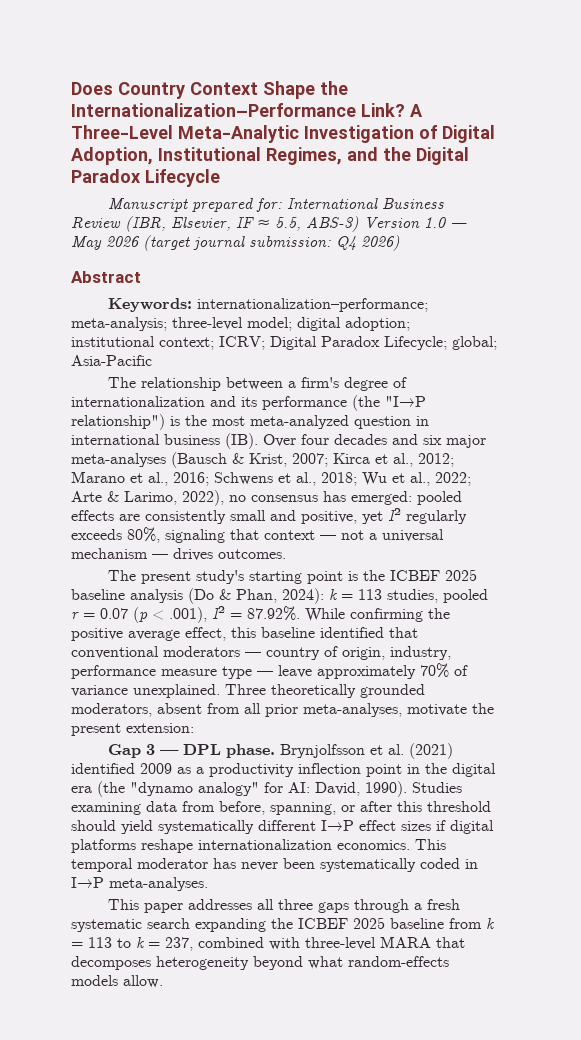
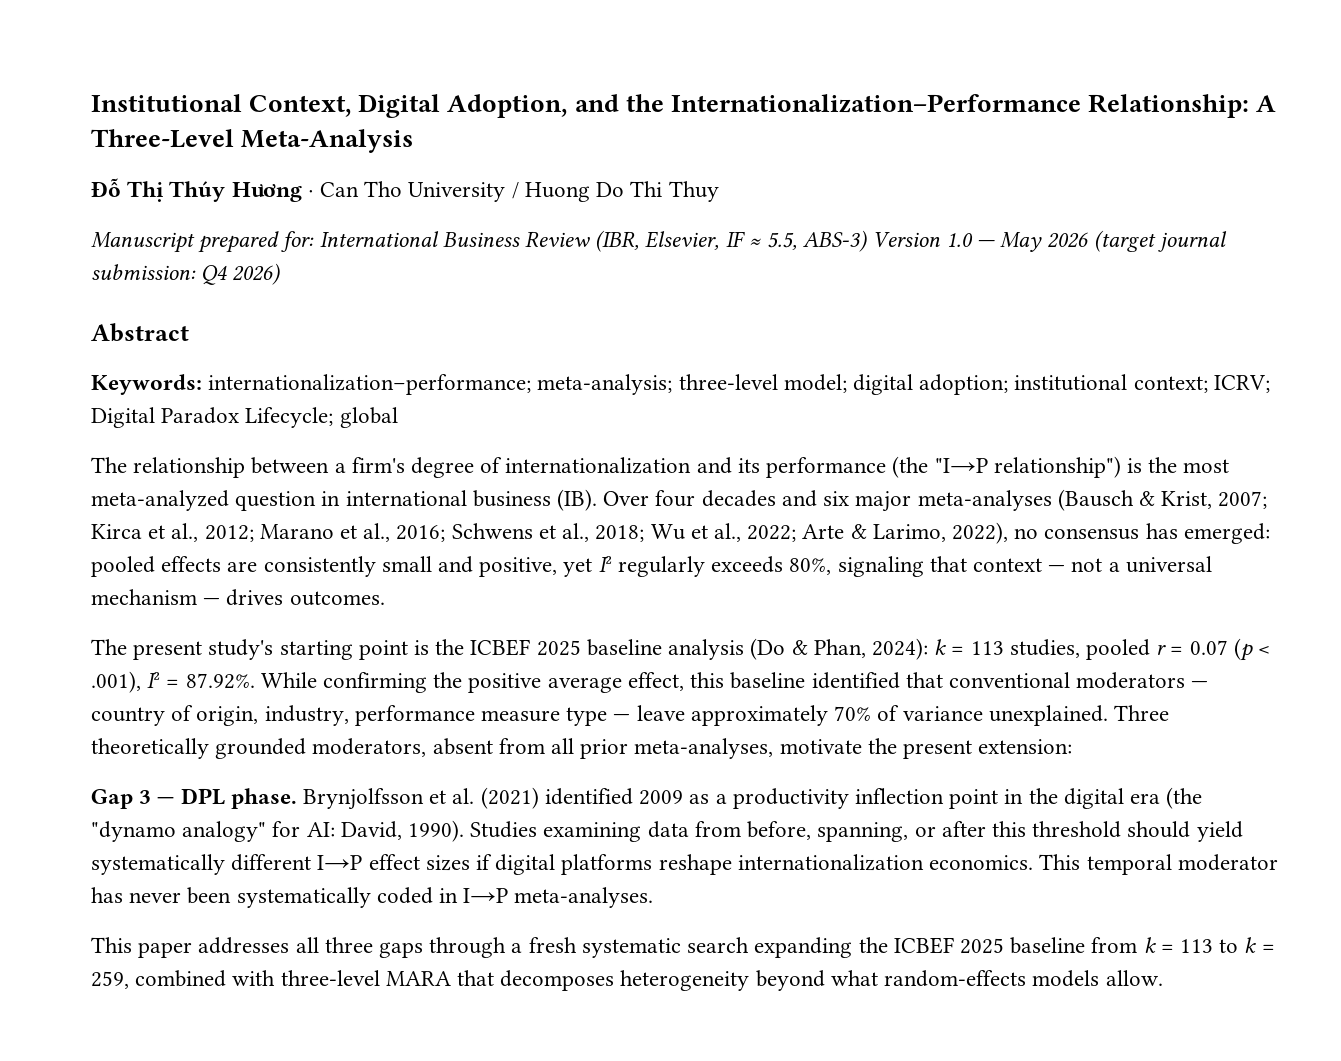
- Does Country Context Shape the Internationalization–Performance Link? A Three-Level Meta-Analytic Investigation of Digital Adoption, Institutional Regimes, and the Digital Paradox Lifecycle
+ Institutional Context, Digital Adoption, and the Internationalization–Performance Relationship: A Three-Level Meta-Analysis
+ Đỗ Thị Thúy Hương · Can Tho University / Huong Do Thi Thuy
- Keywords: internationalization–performance; meta-analysis; three-level model; digital adoption; institutional context; ICRV; Digital Paradox Lifecycle; global; Asia-Pacific
+ Keywords: internationalization–performance; meta-analysis; three-level model; digital adoption; institutional context; ICRV; Digital Paradox Lifecycle; global
- This paper addresses all three gaps through a fresh systematic search expanding the ICBEF 2025 baseline from k = 113 to k = 237, combined with three-level MARA that decomposes heterogeneity beyond what random-effects models allow.
+ This paper addresses all three gaps through a fresh systematic search expanding the ICBEF 2025 baseline from k = 113 to k = 259, combined with three-level MARA that decomposes heterogeneity beyond what random-effects models allow.

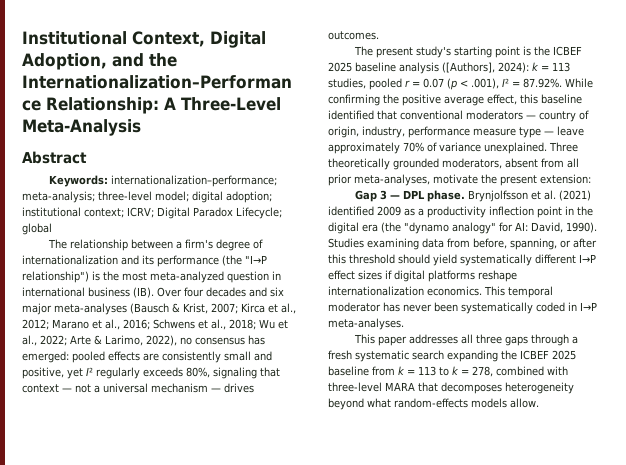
- Đỗ Thị Thúy Hương · Can Tho University / Huong Do Thi Thuy
- Manuscript prepared for: International Business Review (IBR, Elsevier, IF ≈ 5.5, ABS-3) Version 1.0 — May 2026 (target journal submission: Q4 2026)
- The present study's starting point is the ICBEF 2025 baseline analysis (Do & Phan, 2024): k = 113 studies, pooled r = 0.07 (p < .001), I² = 87.92%. While confirming the positive average effect, this baseline identified that conventional moderators — country of origin, industry, performance measure type — leave approximately 70% of variance unexplained.
+ The present study's starting point is the ICBEF 2025 baseline analysis ([Authors], 2024): k = 113 studies, pooled r = 0.07 (p < .001), I² = 87.92%. While confirming the positive average effect, this baseline identified that conventional moderators — country of origin, industry, performance measure type — leave approximately 70% of variance unexplained.
- This paper addresses all three gaps through a fresh systematic search expanding the ICBEF 2025 baseline from k = 113 to k = 259, combined with three-level MARA that decomposes heterogeneity beyond what random-effects models allow.
+ This paper addresses all three gaps through a fresh systematic search expanding the ICBEF 2025 baseline from k = 113 to k = 278, combined with three-level MARA that decomposes heterogeneity beyond what random-effects models allow.

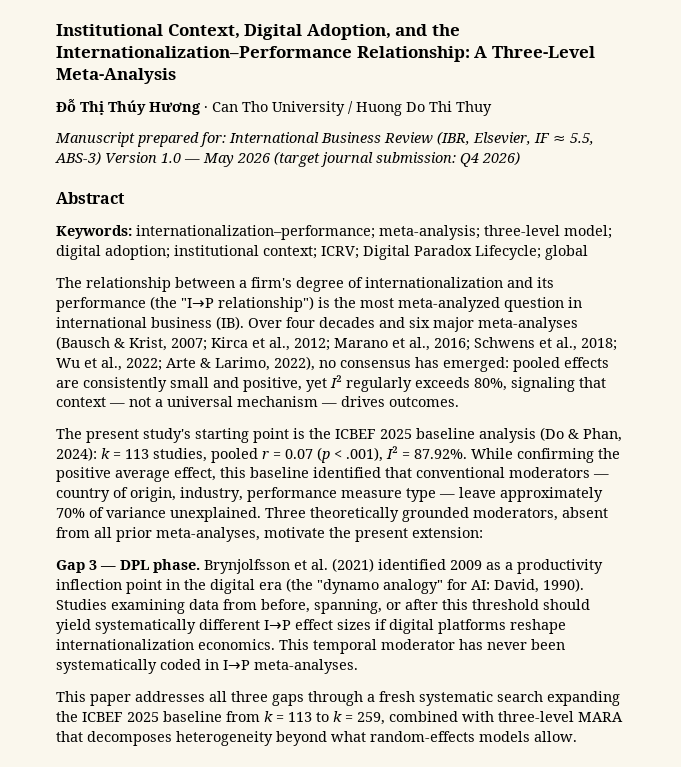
+ Đỗ Thị Thúy Hương · Can Tho University / Huong Do Thi Thuy
+ Manuscript prepared for: International Business Review (IBR, Elsevier, IF ≈ 5.5, ABS-3) Version 1.0 — May 2026 (target journal submission: Q4 2026)
- The present study's starting point is the ICBEF 2025 baseline analysis ([Authors], 2024): k = 113 studies, pooled r = 0.07 (p < .001), I² = 87.92%. While confirming the positive average effect, this baseline identified that conventional moderators — country of origin, industry, performance measure type — leave approximately 70% of variance unexplained.
+ The present study's starting point is the ICBEF 2025 baseline analysis (Do & Phan, 2024): k = 113 studies, pooled r = 0.07 (p < .001), I² = 87.92%. While confirming the positive average effect, this baseline identified that conventional moderators — country of origin, industry, performance measure type — leave approximately 70% of variance unexplained.
- This paper addresses all three gaps through a fresh systematic search expanding the ICBEF 2025 baseline from k = 113 to k = 278, combined with three-level MARA that decomposes heterogeneity beyond what random-effects models allow.
+ This paper addresses all three gaps through a fresh systematic search expanding the ICBEF 2025 baseline from k = 113 to k = 259, combined with three-level MARA that decomposes heterogeneity beyond what random-effects models allow.

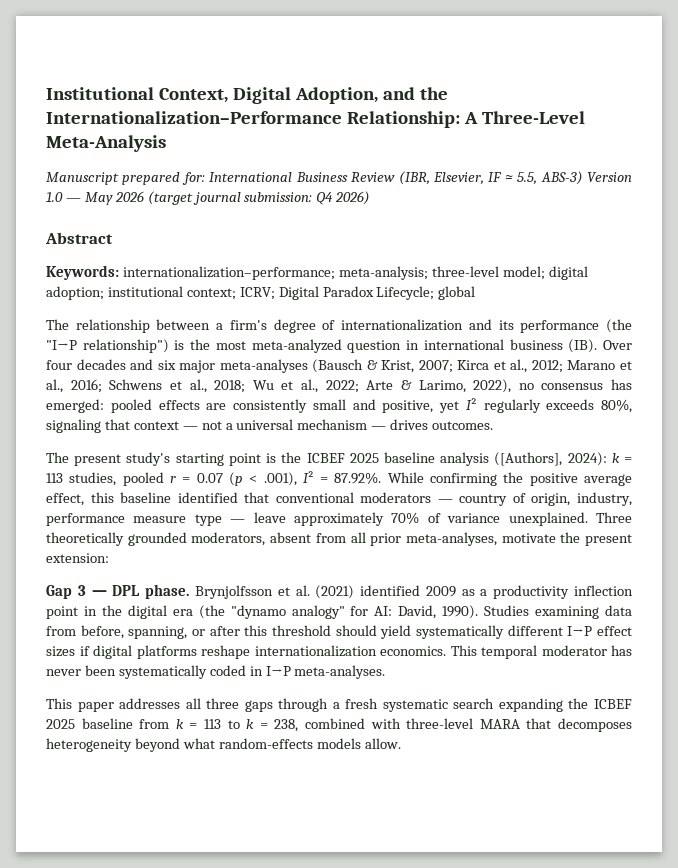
- Đỗ Thị Thúy Hương · Can Tho University / Huong Do Thi Thuy
- The present study's starting point is the ICBEF 2025 baseline analysis (Do & Phan, 2024): k = 113 studies, pooled r = 0.07 (p < .001), I² = 87.92%. While confirming the positive average effect, this baseline identified that conventional moderators — country of origin, industry, performance measure type — leave approximately 70% of variance unexplained.
+ The present study's starting point is the ICBEF 2025 baseline analysis ([Authors], 2024): k = 113 studies, pooled r = 0.07 (p < .001), I² = 87.92%. While confirming the positive average effect, this baseline identified that conventional moderators — country of origin, industry, performance measure type — leave approximately 70% of variance unexplained.
- This paper addresses all three gaps through a fresh systematic search expanding the ICBEF 2025 baseline from k = 113 to k = 259, combined with three-level MARA that decomposes heterogeneity beyond what random-effects models allow.
+ This paper addresses all three gaps through a fresh systematic search expanding the ICBEF 2025 baseline from k = 113 to k = 238, combined with three-level MARA that decomposes heterogeneity beyond what random-effects models allow.

